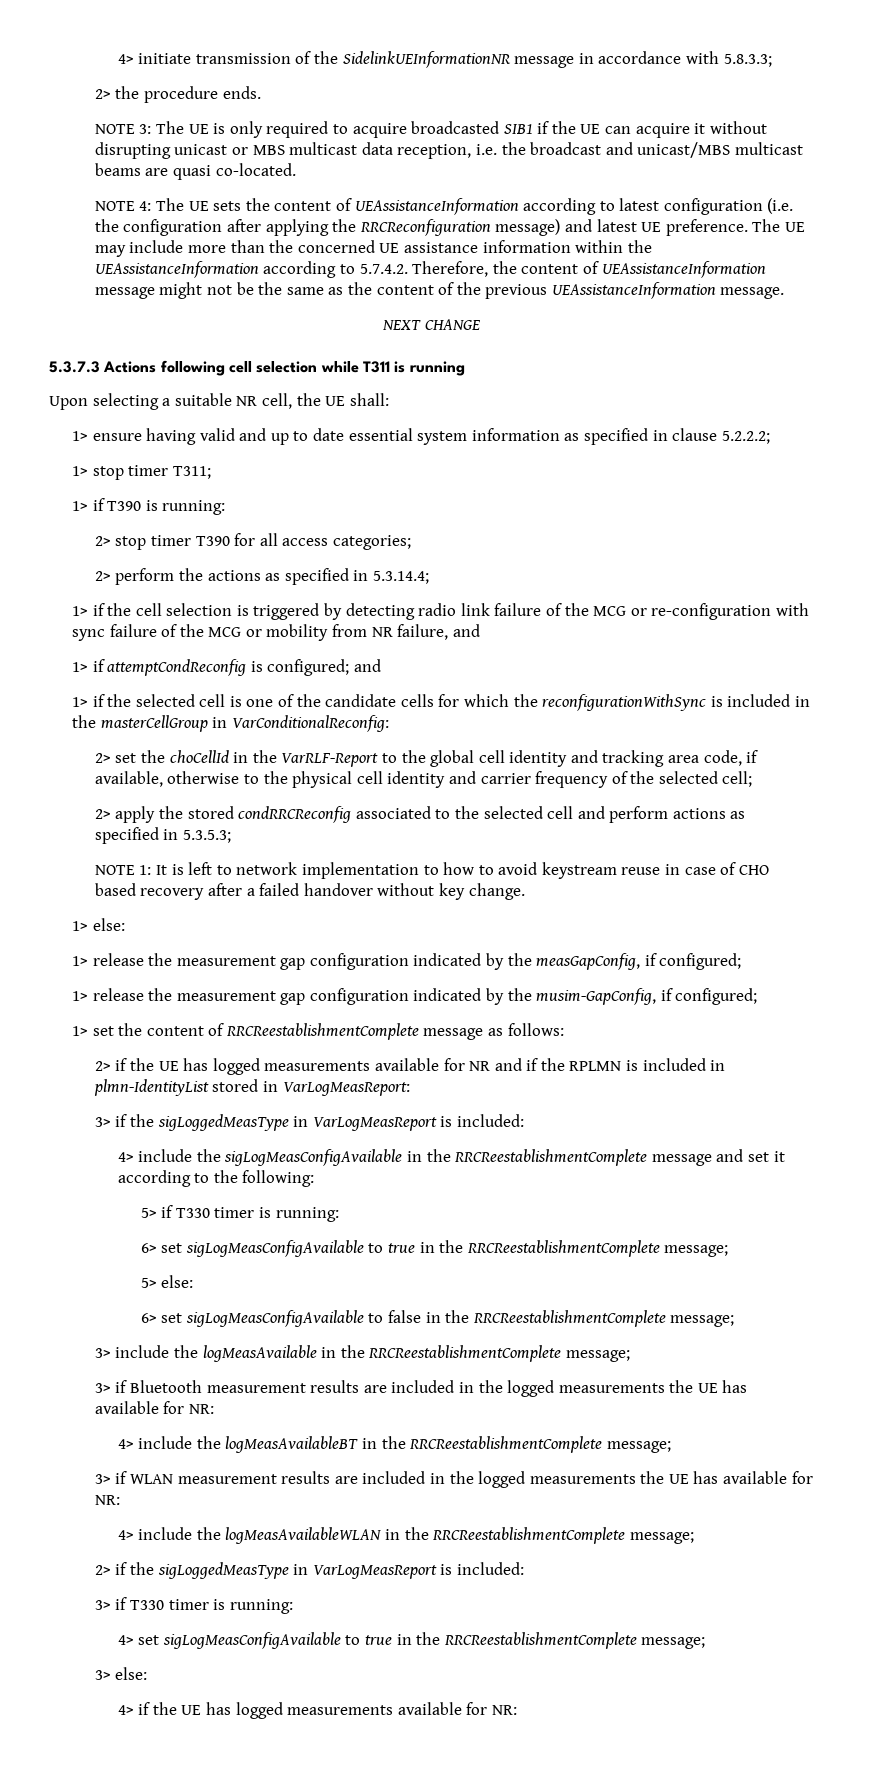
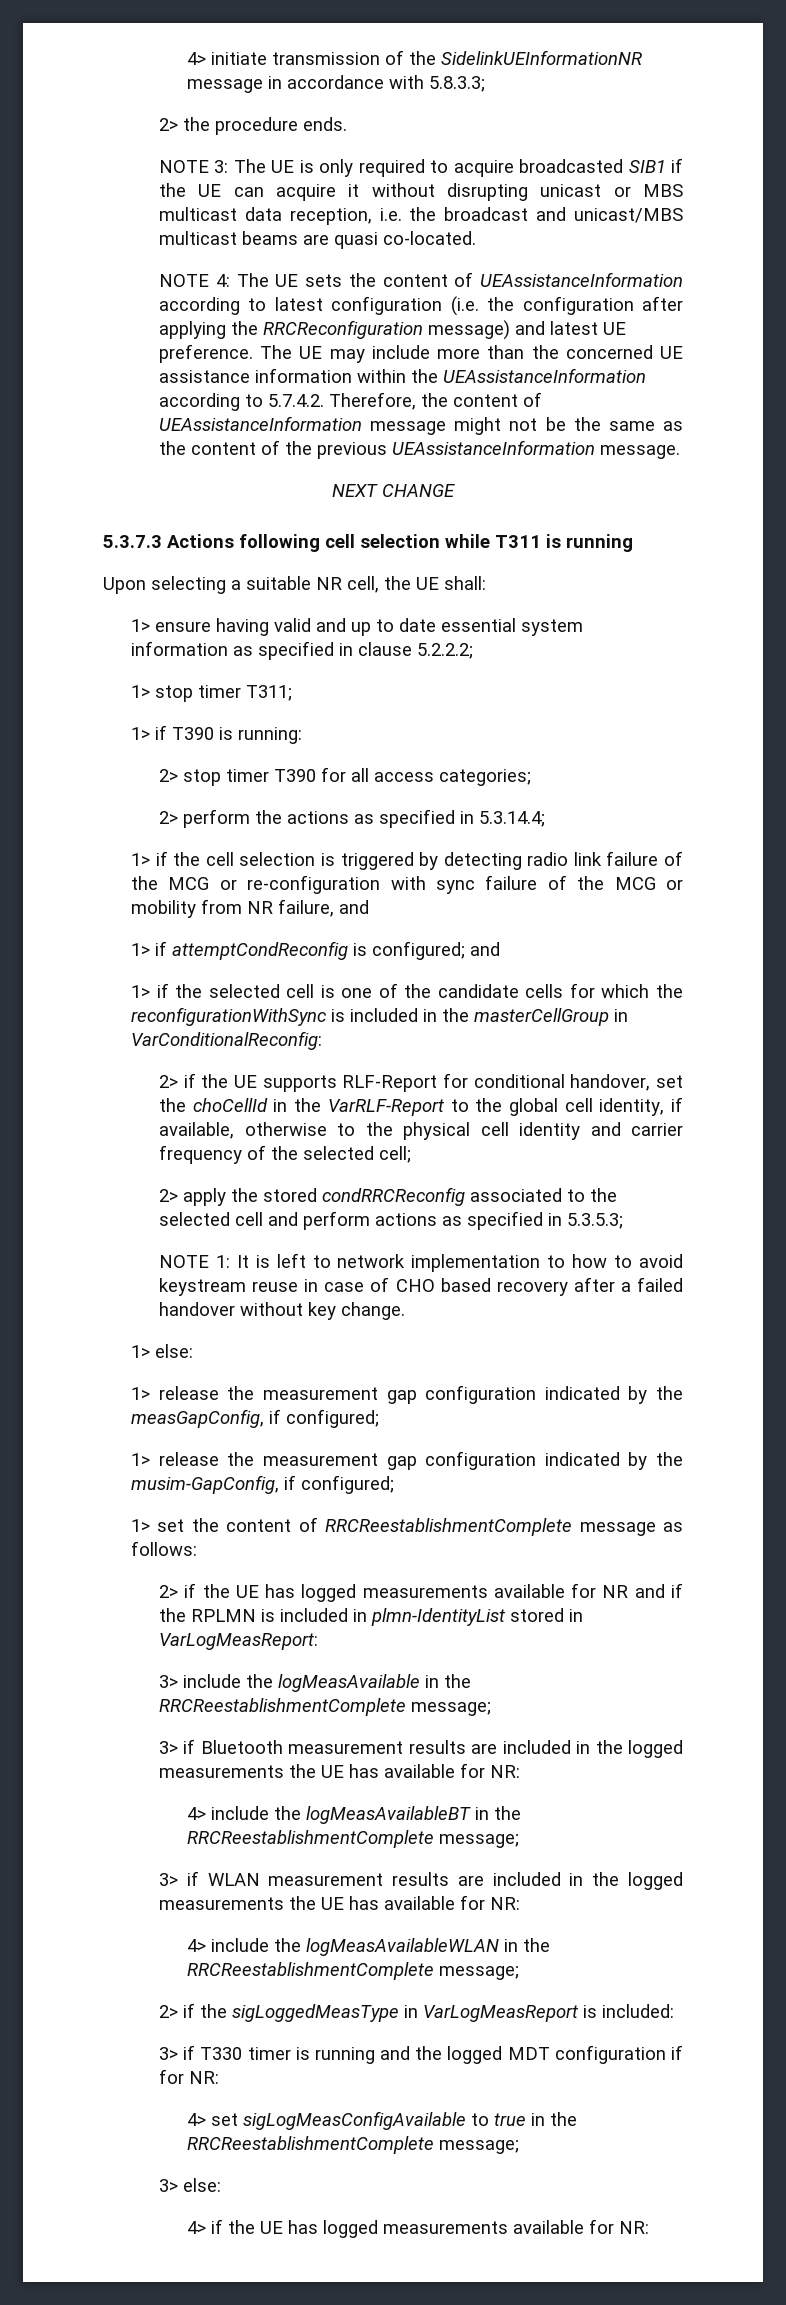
- 2> set the choCellId in the VarRLF-Report to the global cell identity and tracking area code, if available, otherwise to the physical cell identity and carrier frequency of the selected cell;
+ 2> if the UE supports RLF-Report for conditional handover, set the choCellId in the VarRLF-Report to the global cell identity, if available, otherwise to the physical cell identity and carrier frequency of the selected cell;
- 3> if the sigLoggedMeasType in VarLogMeasReport is included:
- 4> include the sigLogMeasConfigAvailable in the RRCReestablishmentComplete message and set it according to the following:
- 5> if T330 timer is running:
- 6> set sigLogMeasConfigAvailable to true in the RRCReestablishmentComplete message;
- 5> else:
- 6> set sigLogMeasConfigAvailable to false in the RRCReestablishmentComplete message;
- 3> if T330 timer is running:
+ 3> if T330 timer is running and the logged MDT configuration if for NR:

